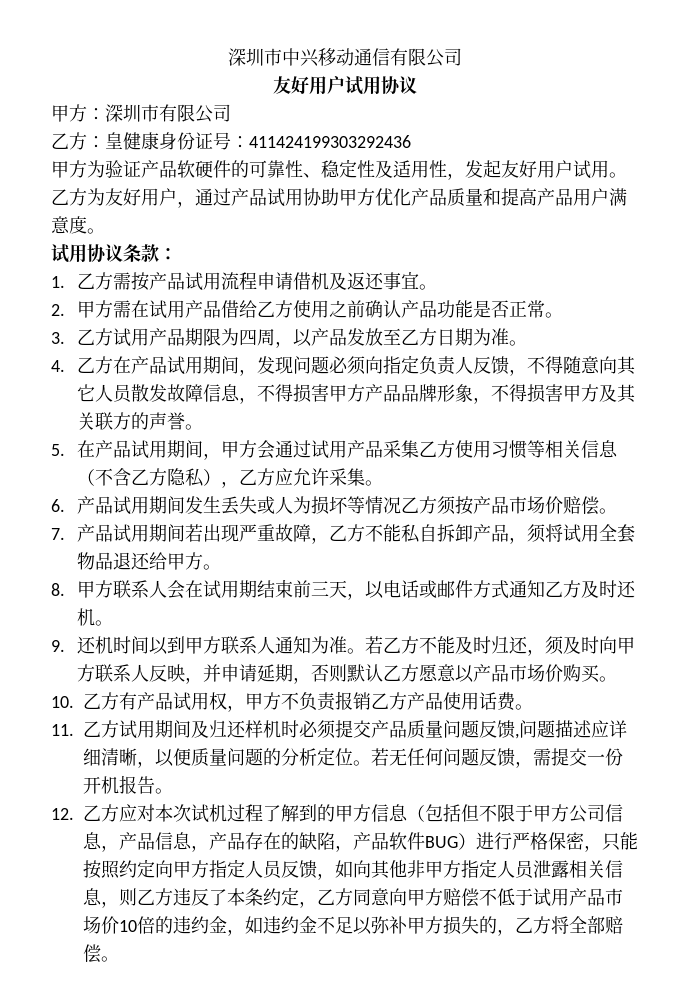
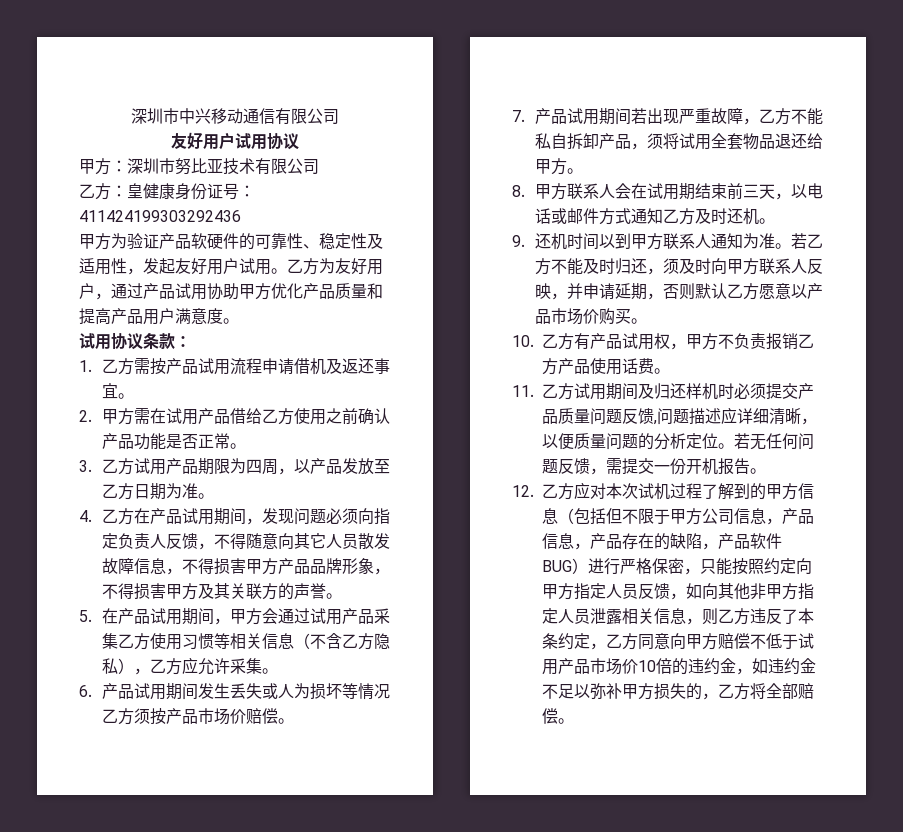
- 甲方：深圳市有限公司
+ 甲方：深圳市努比亚技术有限公司

